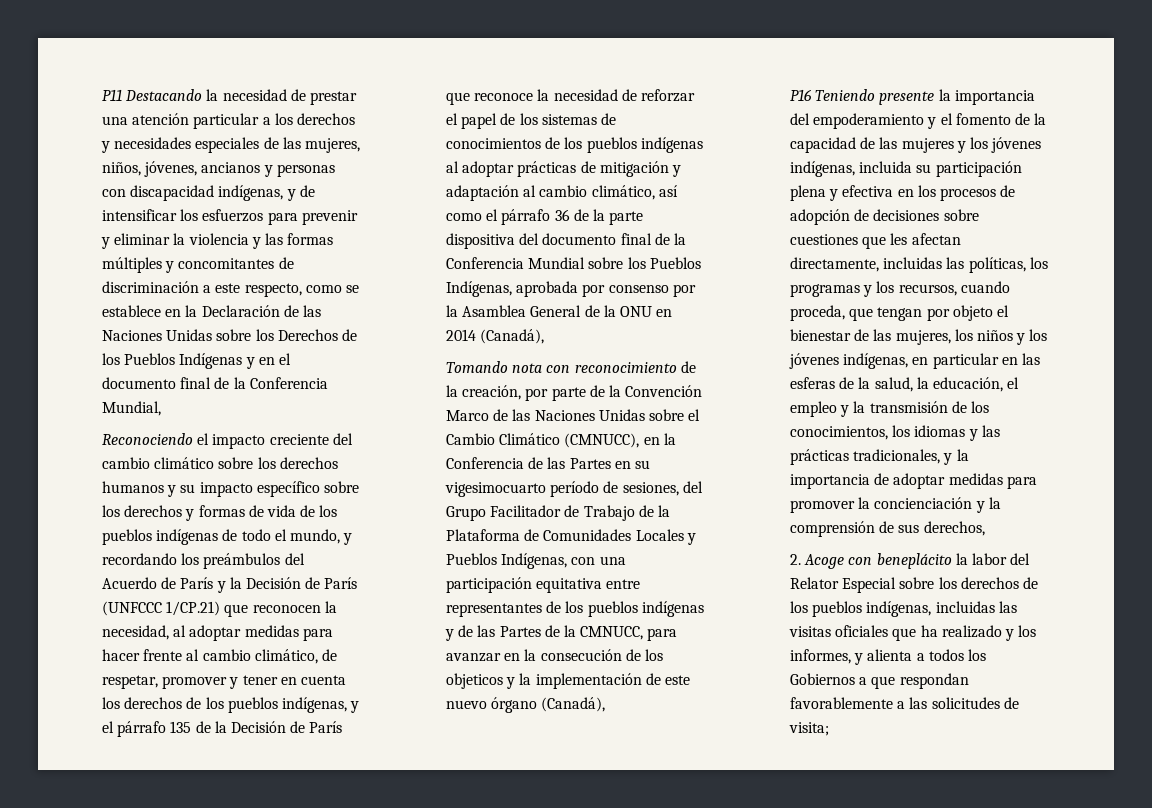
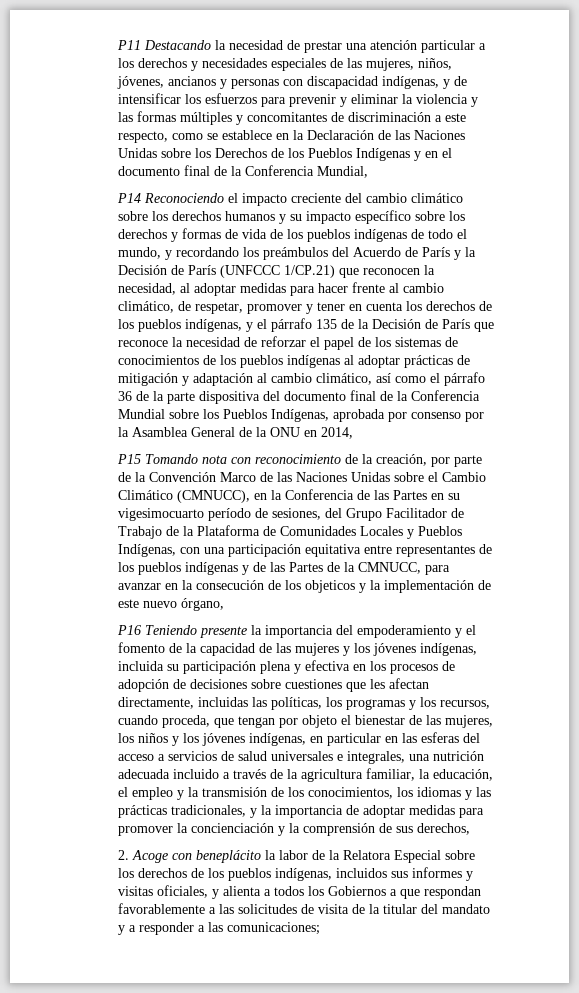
- Reconociendo el impacto creciente del cambio climático sobre los derechos humanos y su impacto específico sobre los derechos y formas de vida de los pueblos indígenas de todo el mundo, y recordando los preámbulos del Acuerdo de París y la Decisión de París (UNFCCC 1/CP.21) que reconocen la necesidad, al adoptar medidas para hacer frente al cambio climático, de respetar, promover y tener en cuenta los derechos de los pueblos indígenas, y el párrafo 135 de la Decisión de París que reconoce la necesidad de reforzar el papel de los sistemas de conocimientos de los pueblos indígenas al adoptar prácticas de mitigación y adaptación al cambio climático, así como el párrafo 36 de la parte dispositiva del documento final de la Conferencia Mundial sobre los Pueblos Indígenas, aprobada por consenso por la Asamblea General de la ONU en 2014 (Canadá),
- Tomando nota con reconocimiento de la creación, por parte de la Convención Marco de las Naciones Unidas sobre el Cambio Climático (CMNUCC), en la Conferencia de las Partes en su vigesimocuarto período de sesiones, del Grupo Facilitador de Trabajo de la Plataforma de Comunidades Locales y Pueblos Indígenas, con una participación equitativa entre representantes de los pueblos indígenas y de las Partes de la CMNUCC, para avanzar en la consecución de los objeticos y la implementación de este nuevo órgano (Canadá),
+ P14 Reconociendo el impacto creciente del cambio climático sobre los derechos humanos y su impacto específico sobre los derechos y formas de vida de los pueblos indígenas de todo el mundo, y recordando los preámbulos del Acuerdo de París y la Decisión de París (UNFCCC 1/CP.21) que reconocen la necesidad, al adoptar medidas para hacer frente al cambio climático, de respetar, promover y tener en cuenta los derechos de los pueblos indígenas, y el párrafo 135 de la Decisión de París que reconoce la necesidad de reforzar el papel de los sistemas de conocimientos de los pueblos indígenas al adoptar prácticas de mitigación y adaptación al cambio climático, así como el párrafo 36 de la parte dispositiva del documento final de la Conferencia Mundial sobre los Pueblos Indígenas, aprobada por consenso por la Asamblea General de la ONU en 2014,
+ P15 Tomando nota con reconocimiento de la creación, por parte de la Convención Marco de las Naciones Unidas sobre el Cambio Climático (CMNUCC), en la Conferencia de las Partes en su vigesimocuarto período de sesiones, del Grupo Facilitador de Trabajo de la Plataforma de Comunidades Locales y Pueblos Indígenas, con una participación equitativa entre representantes de los pueblos indígenas y de las Partes de la CMNUCC, para avanzar en la consecución de los objeticos y la implementación de este nuevo órgano,
- P16 Teniendo presente la importancia del empoderamiento y el fomento de la capacidad de las mujeres y los jóvenes indígenas, incluida su participación plena y efectiva en los procesos de adopción de decisiones sobre cuestiones que les afectan directamente, incluidas las políticas, los programas y los recursos, cuando proceda, que tengan por objeto el bienestar de las mujeres, los niños y los jóvenes indígenas, en particular en las esferas de la salud, la educación, el empleo y la transmisión de los conocimientos, los idiomas y las prácticas tradicionales, y la importancia de adoptar medidas para promover la concienciación y la comprensión de sus derechos,
+ P16 Teniendo presente la importancia del empoderamiento y el fomento de la capacidad de las mujeres y los jóvenes indígenas, incluida su participación plena y efectiva en los procesos de adopción de decisiones sobre cuestiones que les afectan directamente, incluidas las políticas, los programas y los recursos, cuando proceda, que tengan por objeto el bienestar de las mujeres, los niños y los jóvenes indígenas, en particular en las esferas del acceso a servicios de salud universales e integrales, una nutrición adecuada incluido a través de la agricultura familiar, la educación, el empleo y la transmisión de los conocimientos, los idiomas y las prácticas tradicionales, y la importancia de adoptar medidas para promover la concienciación y la comprensión de sus derechos,
- 2. Acoge con beneplácito la labor del Relator Especial sobre los derechos de los pueblos indígenas, incluidas las visitas oficiales que ha realizado y los informes, y alienta a todos los Gobiernos a que respondan favorablemente a las solicitudes de visita;
+ 2. Acoge con beneplácito la labor de la Relatora Especial sobre los derechos de los pueblos indígenas, incluidos sus informes y visitas oficiales, y alienta a todos los Gobiernos a que respondan favorablemente a las solicitudes de visita de la titular del mandato y a responder a las comunicaciones;

